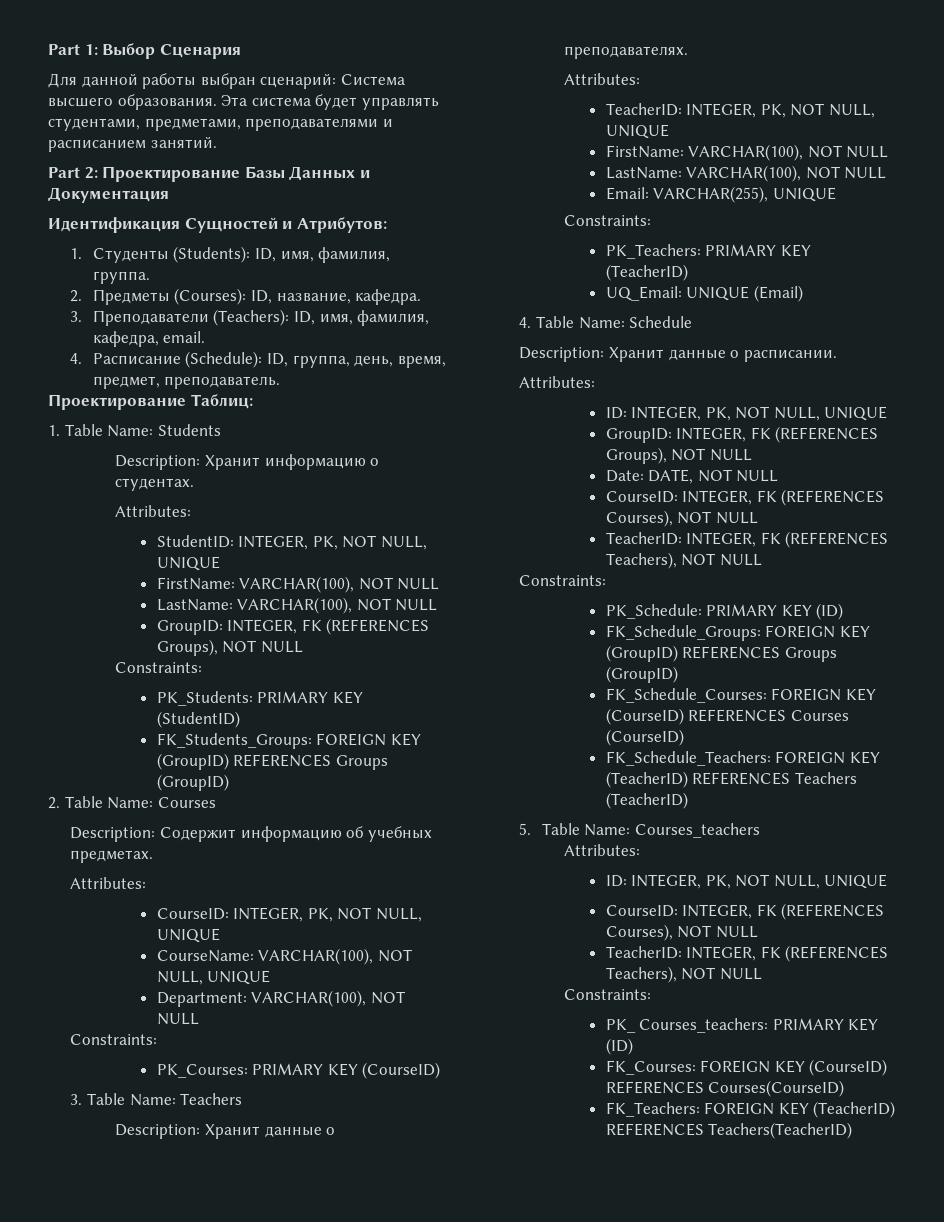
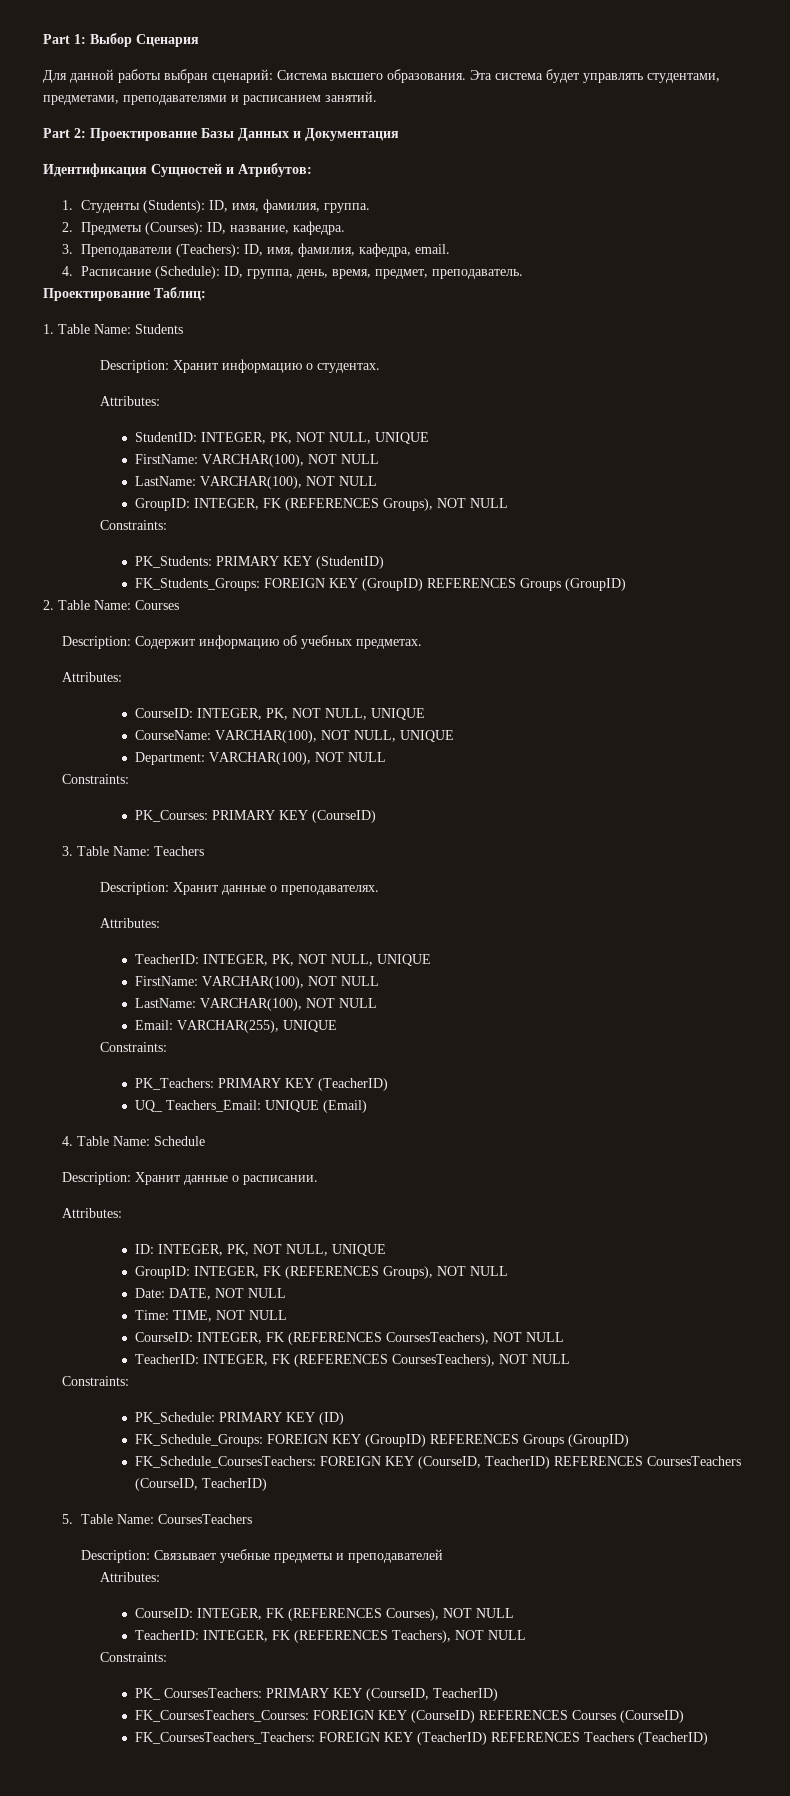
- UQ_Email: UNIQUE (Email)
+ UQ_ Teachers_Email: UNIQUE (Email)
  Date: DATE, NOT NULL
- CourseID: INTEGER, FK (REFERENCES Courses), NOT NULL
- TeacherID: INTEGER, FK (REFERENCES Teachers), NOT NULL
+ Time: TIME, NOT NULL
+ CourseID: INTEGER, FK (REFERENCES CoursesTeachers), NOT NULL
+ TeacherID: INTEGER, FK (REFERENCES CoursesTeachers), NOT NULL
- FK_Schedule_Courses: FOREIGN KEY (CourseID) REFERENCES Courses (CourseID)
- FK_Schedule_Teachers: FOREIGN KEY (TeacherID) REFERENCES Teachers (TeacherID)
- 5. Table Name: Courses_teachers
+ FK_Schedule_CoursesTeachers: FOREIGN KEY (CourseID, TeacherID) REFERENCES CoursesTeachers (CourseID, TeacherID)
+ 5. Table Name: CoursesTeachers
+ Description: Связывает учебные предметы и преподавателей
  Attributes:
- ID: INTEGER, PK, NOT NULL, UNIQUE
- PK_ Courses_teachers: PRIMARY KEY (ID)
- FK_Courses: FOREIGN KEY (CourseID) REFERENCES Courses(CourseID)
- FK_Teachers: FOREIGN KEY (TeacherID) REFERENCES Teachers(TeacherID)
+ PK_ CoursesTeachers: PRIMARY KEY (CourseID, TeacherID)
+ FK_CoursesTeachers_Courses: FOREIGN KEY (CourseID) REFERENCES Courses (CourseID)
+ FK_CoursesTeachers_Teachers: FOREIGN KEY (TeacherID) REFERENCES Teachers (TeacherID)

